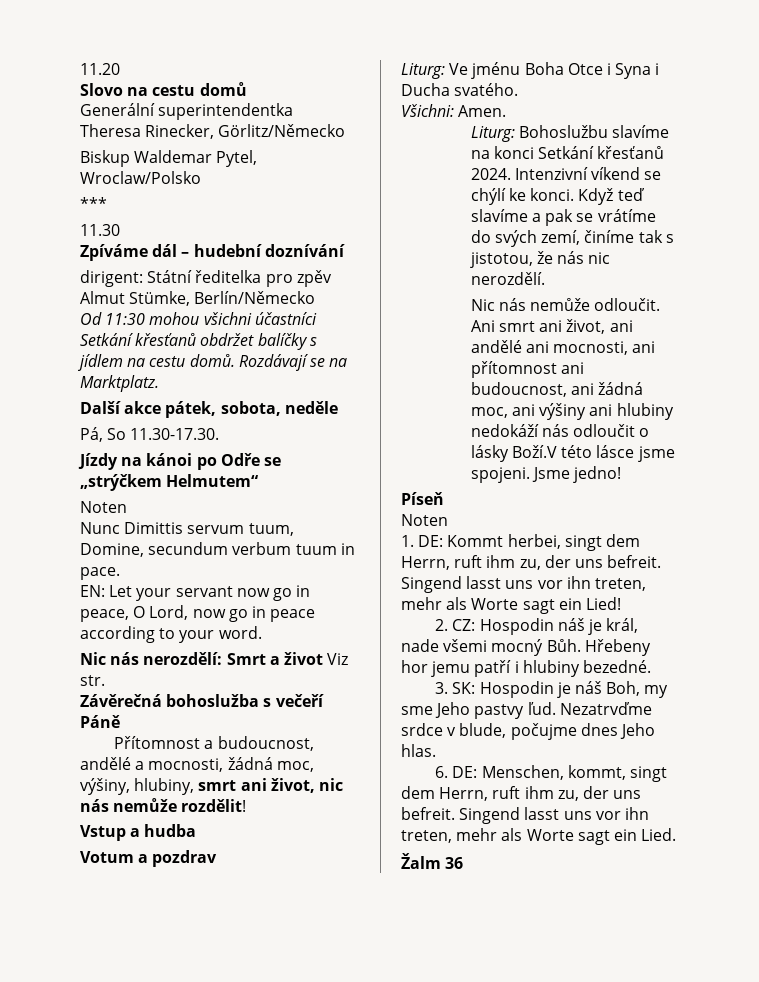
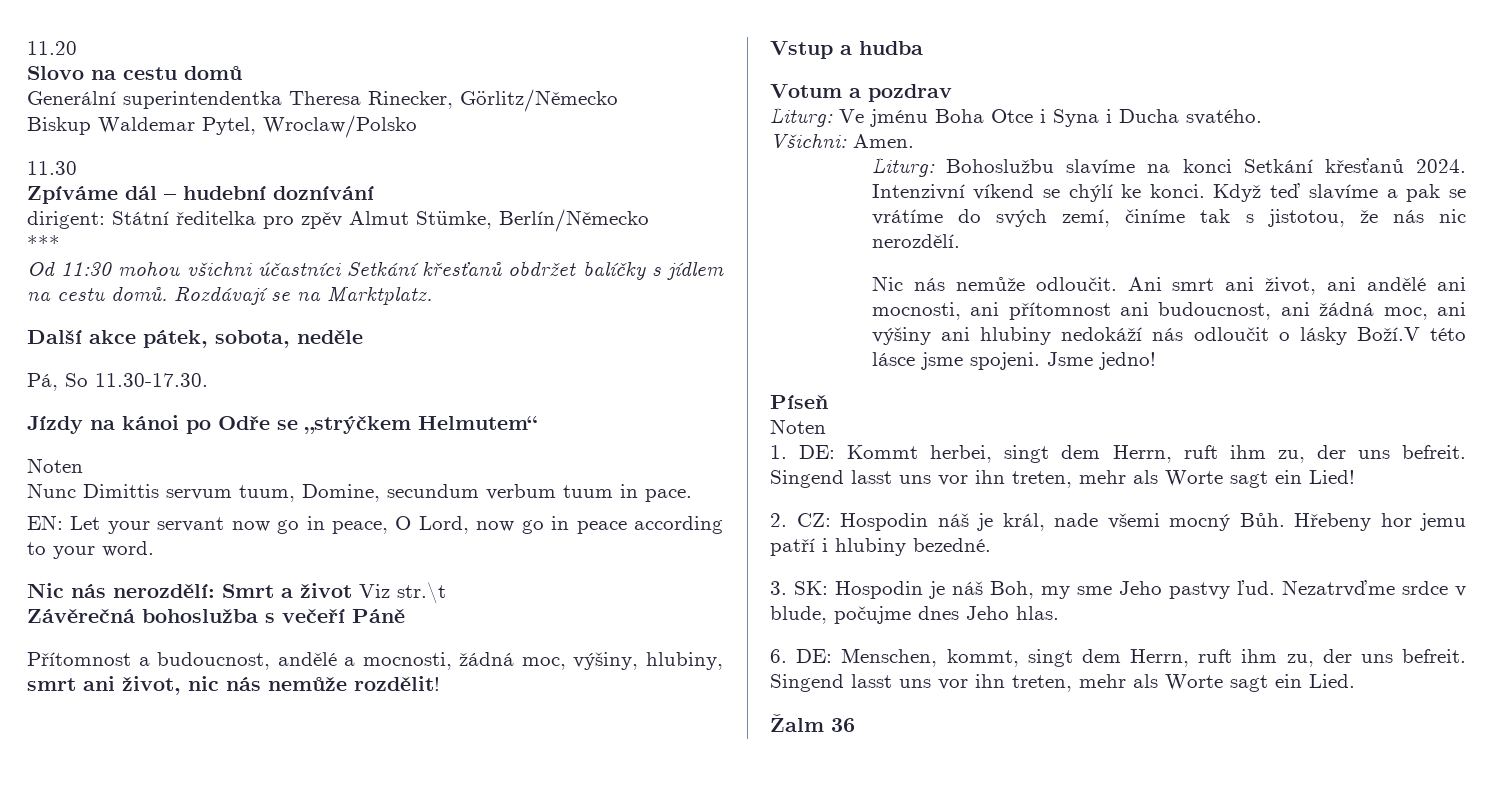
- ***
+ ***
- Nic nás nerozdělí: Smrt a život Viz str.
+ Nic nás nerozdělí: Smrt a život Viz str.\t

